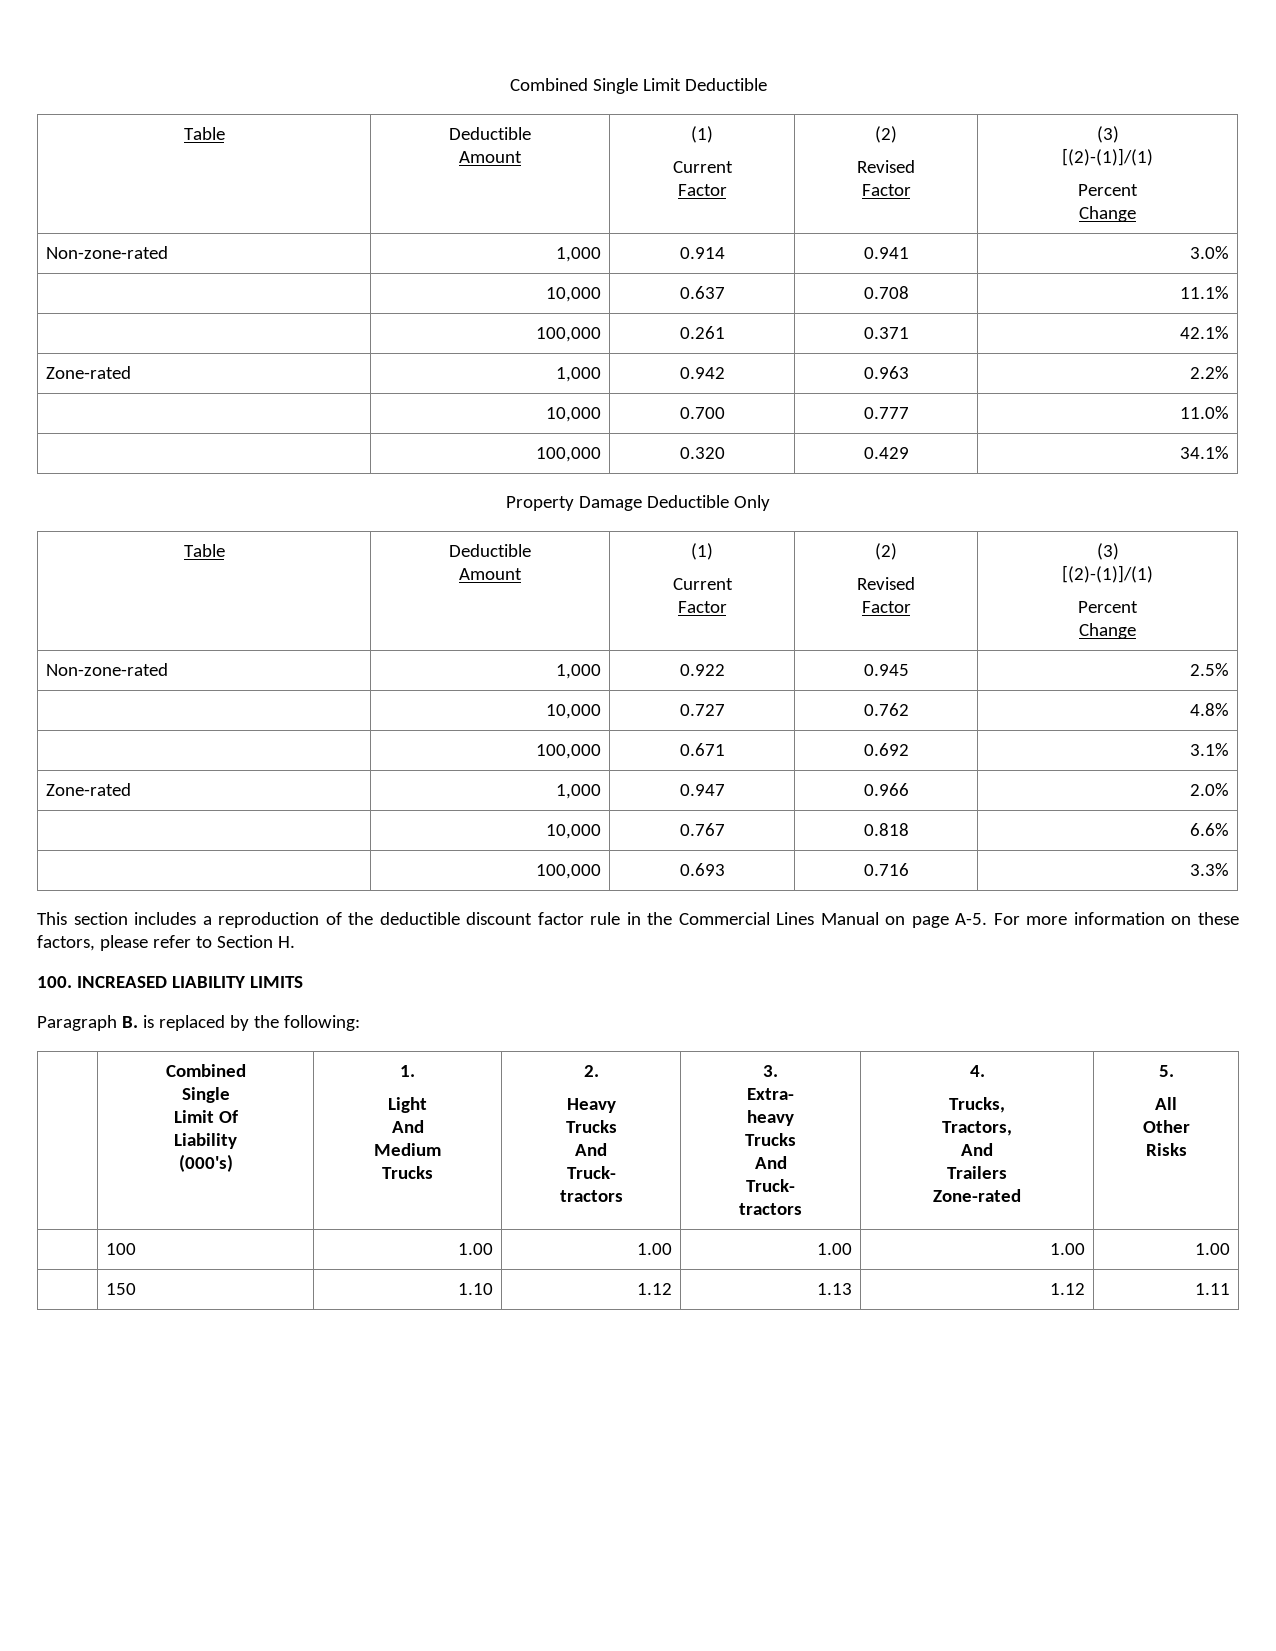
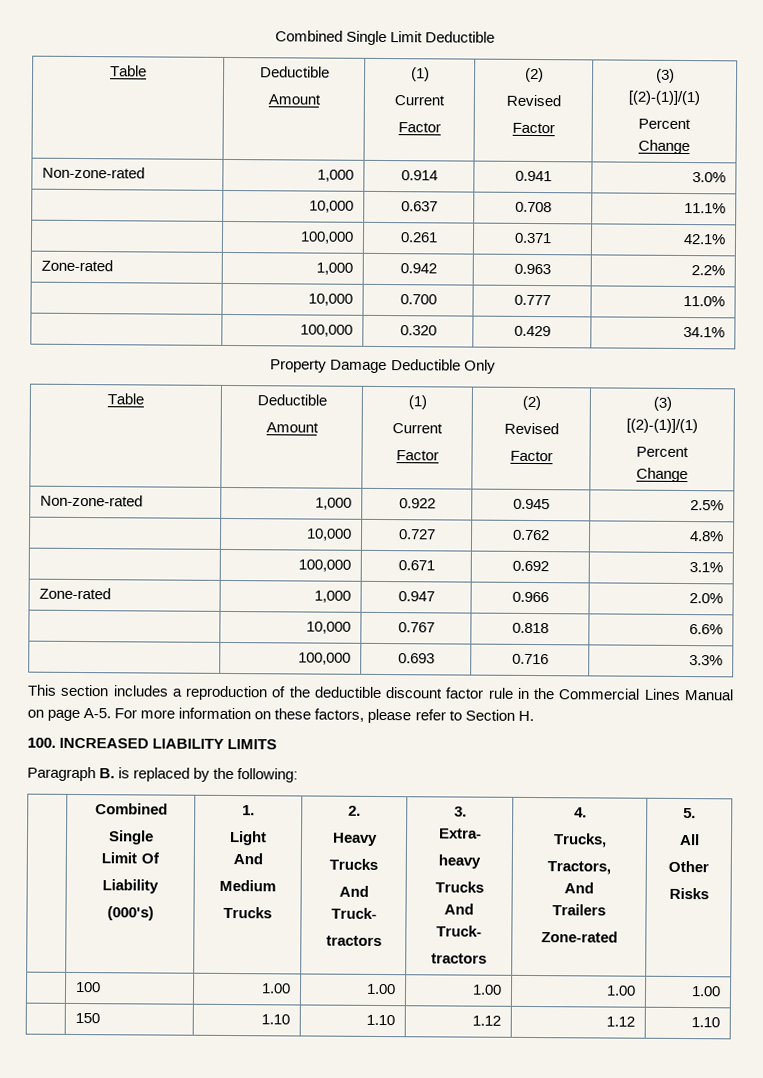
- | 150 | 1.10 | 1.12 | 1.13 | 1.12 | 1.11
+ | 150 | 1.10 | 1.10 | 1.12 | 1.12 | 1.10

